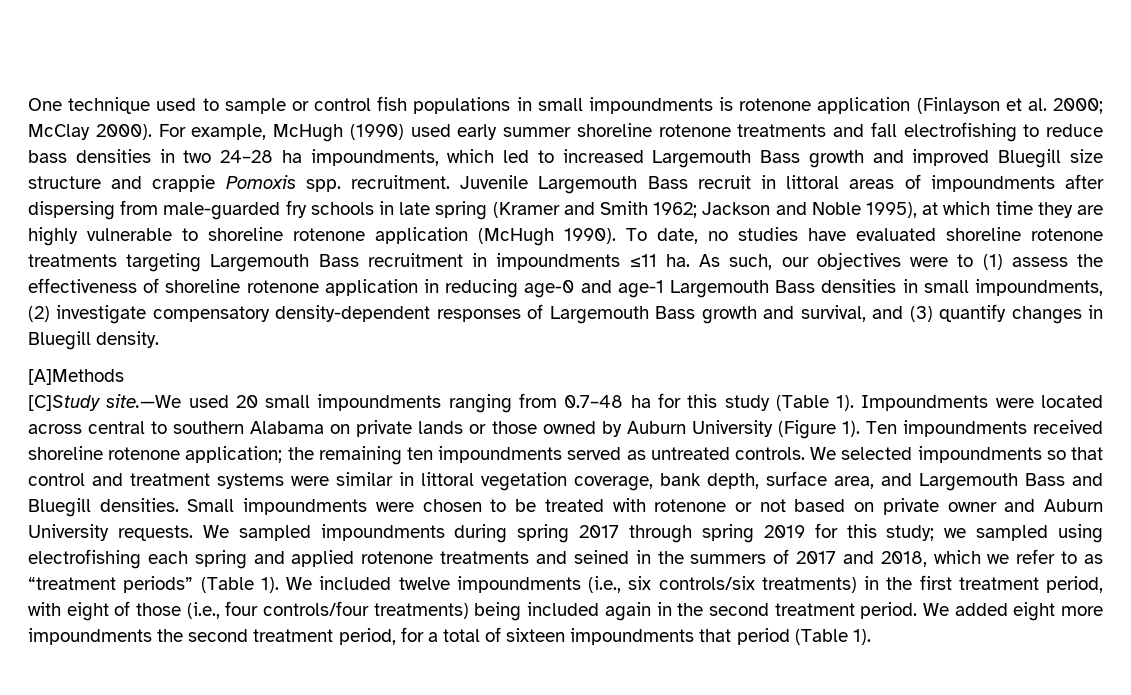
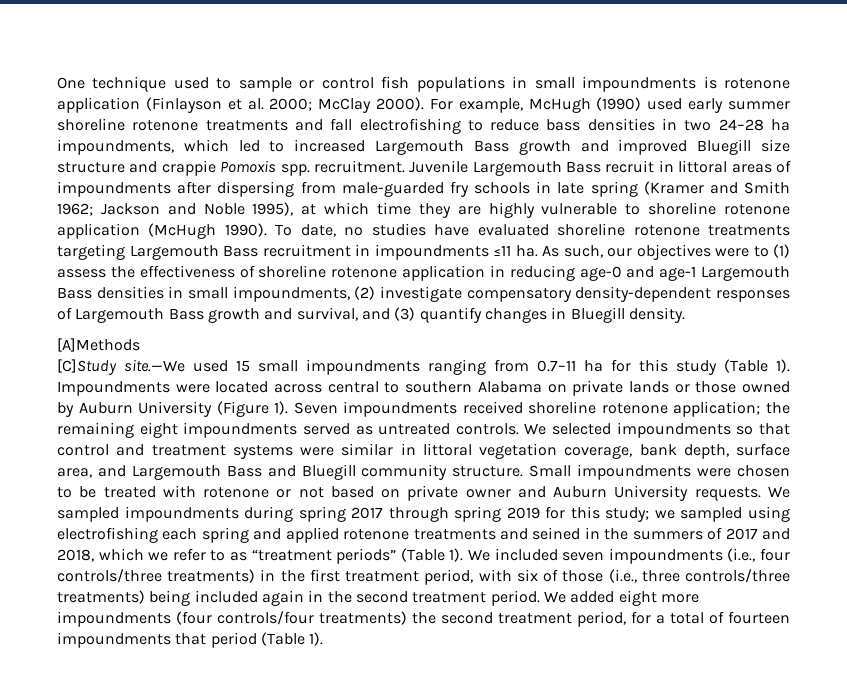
- [C]Study site.—We used 20 small impoundments ranging from 0.7–48 ha for this study (Table 1).
+ [C]Study site.—We used 15 small impoundments ranging from 0.7–11 ha for this study (Table 1).
- Ten impoundments received shoreline rotenone application; the remaining ten impoundments served as untreated controls.
+ Seven impoundments received shoreline rotenone application; the remaining eight impoundments served as untreated controls.
- We selected impoundments so that control and treatment systems were similar in littoral vegetation coverage, bank depth, surface area, and Largemouth Bass and Bluegill densities.
+ We selected impoundments so that control and treatment systems were similar in littoral vegetation coverage, bank depth, surface area, and Largemouth Bass and Bluegill community structure.
- We included twelve impoundments (i.e., six controls/six treatments) in the first treatment period, with eight of those (i.e., four controls/four treatments) being included again in the second treatment period.
+ We included seven impoundments (i.e., four controls/three treatments) in the first treatment period, with six of those (i.e., three controls/three treatments) being included again in the second treatment period.
- We added eight more impoundments the second treatment period, for a total of sixteen impoundments that period (Table 1).
+ We added eight more impoundments (four controls/four treatments) the second treatment period, for a total of fourteen impoundments that period (Table 1).

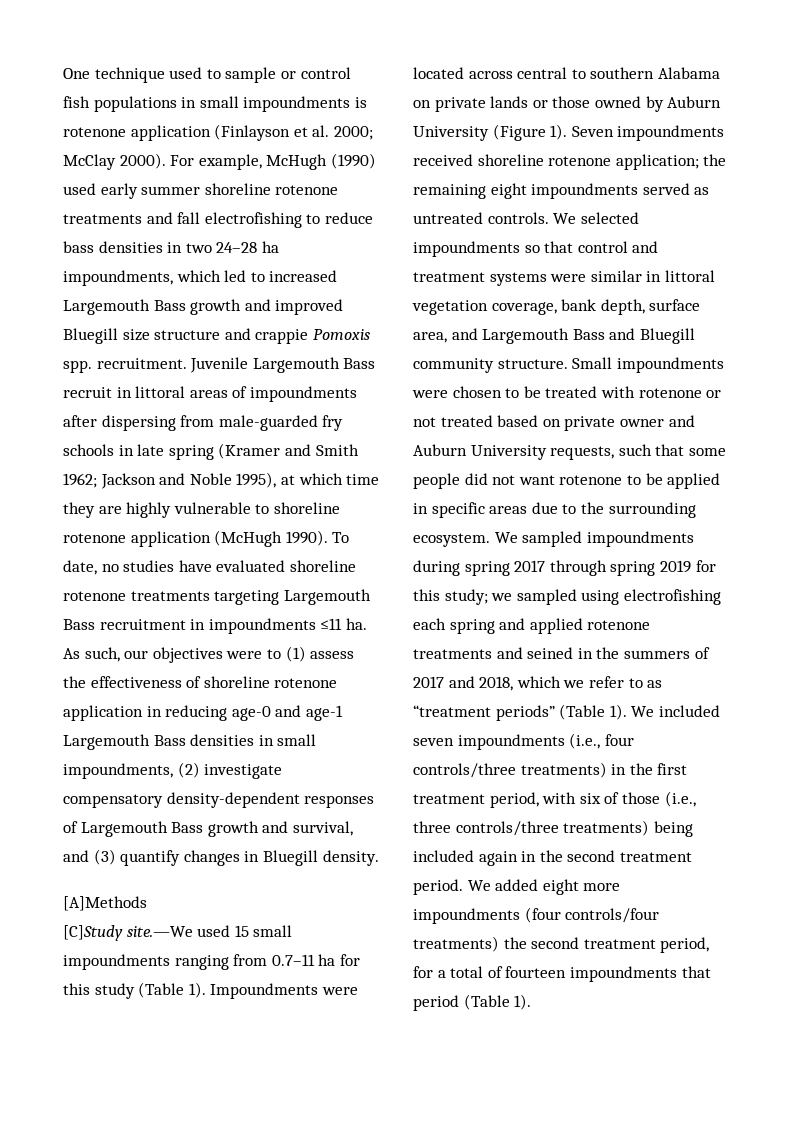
- Small impoundments were chosen to be treated with rotenone or not based on private owner and Auburn University requests.
+ Small impoundments were chosen to be treated with rotenone or not treated based on private owner and Auburn University requests, such that some people did not want rotenone to be applied in specific areas due to the surrounding ecosystem.

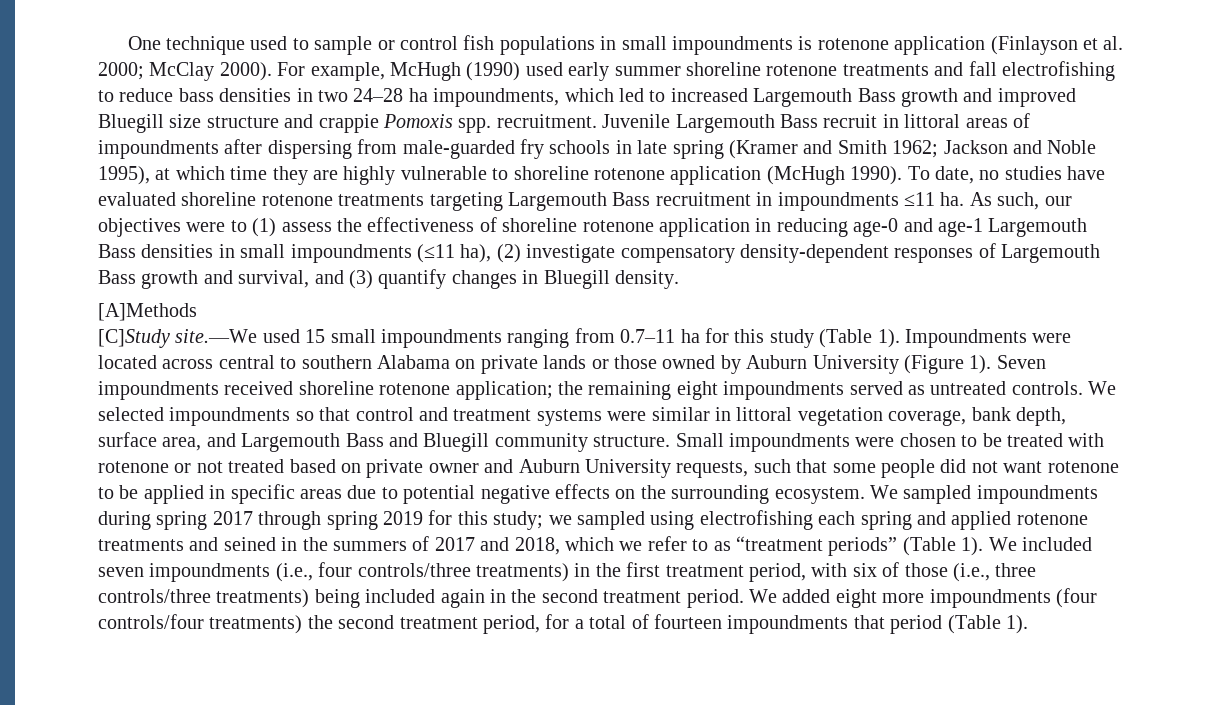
- As such, our objectives were to (1) assess the effectiveness of shoreline rotenone application in reducing age-0 and age-1 Largemouth Bass densities in small impoundments, (2) investigate compensatory density-dependent responses of Largemouth Bass growth and survival, and (3) quantify changes in Bluegill density.
+ As such, our objectives were to (1) assess the effectiveness of shoreline rotenone application in reducing age-0 and age-1 Largemouth Bass densities in small impoundments (≤11 ha), (2) investigate compensatory density-dependent responses of Largemouth Bass growth and survival, and (3) quantify changes in Bluegill density.
- Small impoundments were chosen to be treated with rotenone or not treated based on private owner and Auburn University requests, such that some people did not want rotenone to be applied in specific areas due to the surrounding ecosystem.
+ Small impoundments were chosen to be treated with rotenone or not treated based on private owner and Auburn University requests, such that some people did not want rotenone to be applied in specific areas due to potential negative effects on the surrounding ecosystem.

